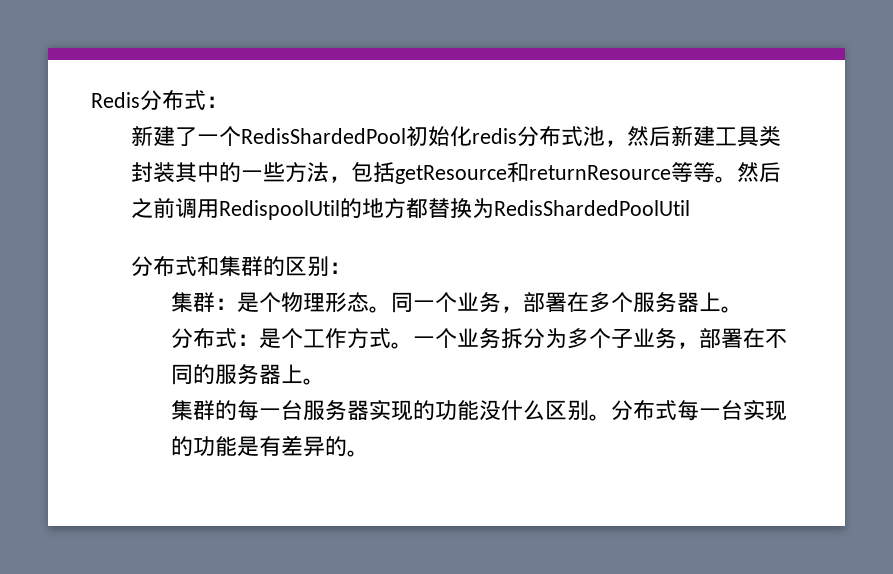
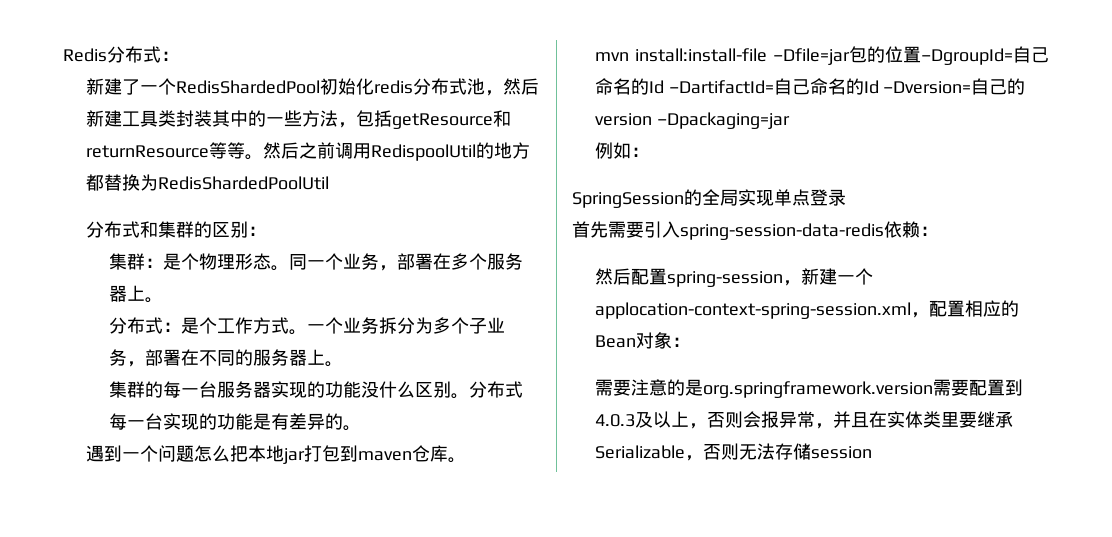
+ 遇到一个问题怎么把本地jar打包到maven仓库。
+ mvn install:install-file –Dfile=jar包的位置–DgroupId=自己命名的Id –DartifactId=自己命名的Id –Dversion=自己的version –Dpackaging=jar
+ 例如：
+ SpringSession的全局实现单点登录
+ 首先需要引入spring-session-data-redis依赖：
+ 然后配置spring-session，新建一个applocation-context-spring-session.xml，配置相应的Bean对象：
+ 需要注意的是org.springframework.version需要配置到4.0.3及以上，否则会报异常，并且在实体类里要继承Serializable，否则无法存储session

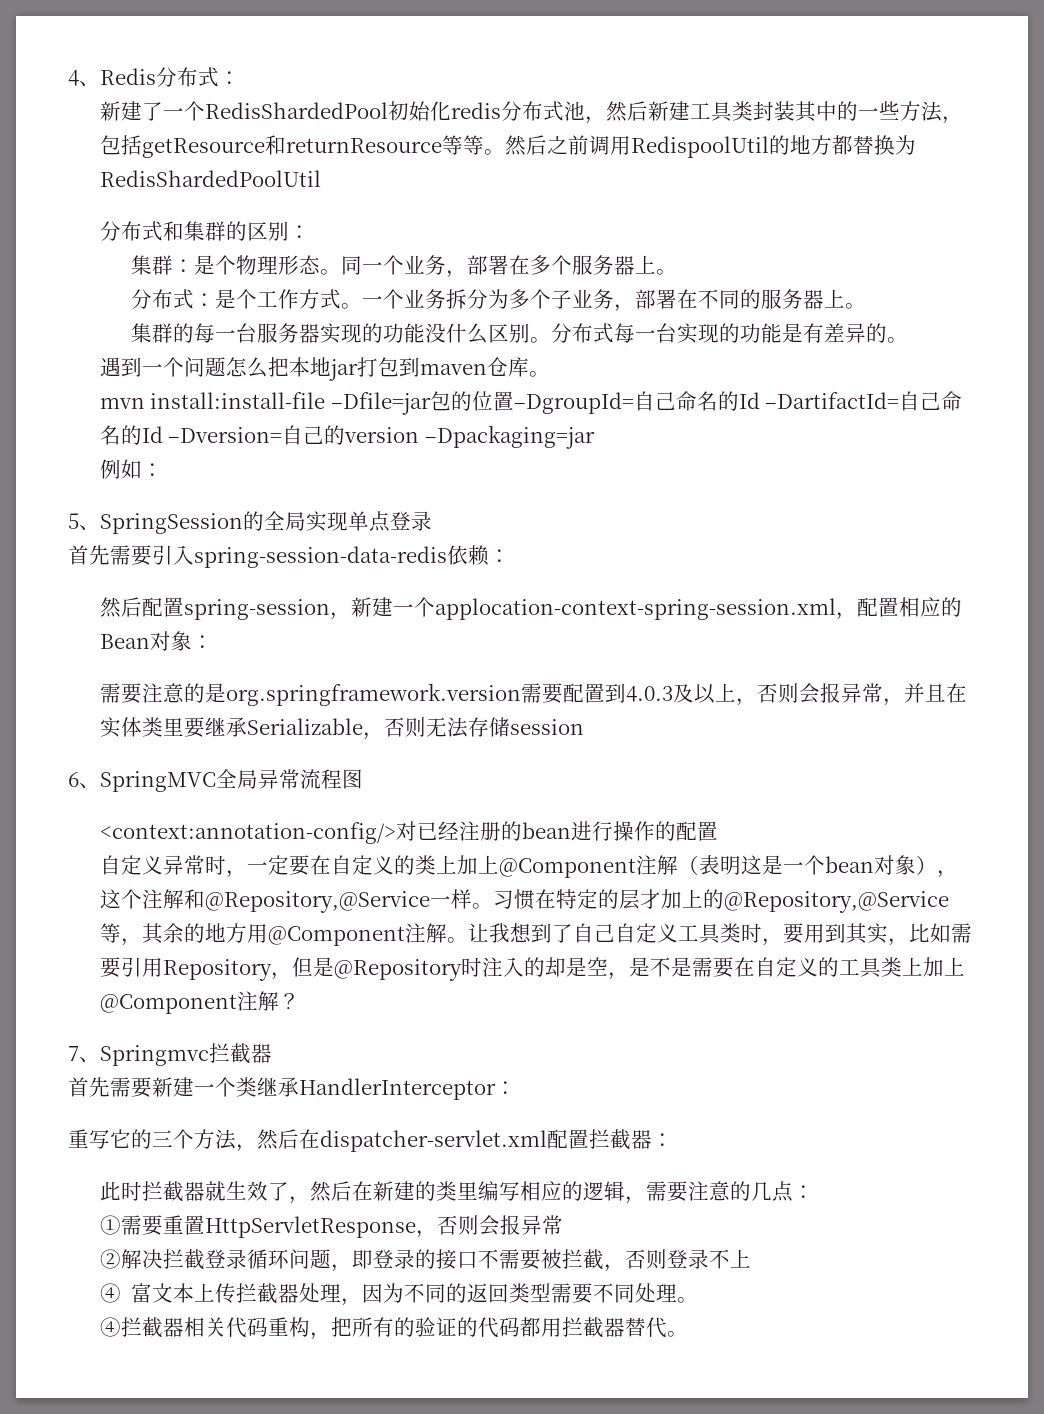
- Redis分布式：
+ 4、Redis分布式：
- SpringSession的全局实现单点登录
+ 5、SpringSession的全局实现单点登录
+ 6、SpringMVC全局异常流程图
+ <context:annotation-config/>对已经注册的bean进行操作的配置
+ 自定义异常时，一定要在自定义的类上加上@Component注解（表明这是一个bean对象），这个注解和@Repository,@Service一样。习惯在特定的层才加上的@Repository,@Service等，其余的地方用@Component注解。让我想到了自己自定义工具类时，要用到其实，比如需要引用Repository，但是@Repository时注入的却是空，是不是需要在自定义的工具类上加上@Component注解？
+ 7、Springmvc拦截器
+ 首先需要新建一个类继承HandlerInterceptor：
+ 重写它的三个方法，然后在dispatcher-servlet.xml配置拦截器：
+ 此时拦截器就生效了，然后在新建的类里编写相应的逻辑，需要注意的几点：
+ ①需要重置HttpServletResponse，否则会报异常
+ ②解决拦截登录循环问题，即登录的接口不需要被拦截，否则登录不上
+ ④富文本上传拦截器处理，因为不同的返回类型需要不同处理。
+ ④拦截器相关代码重构，把所有的验证的代码都用拦截器替代。

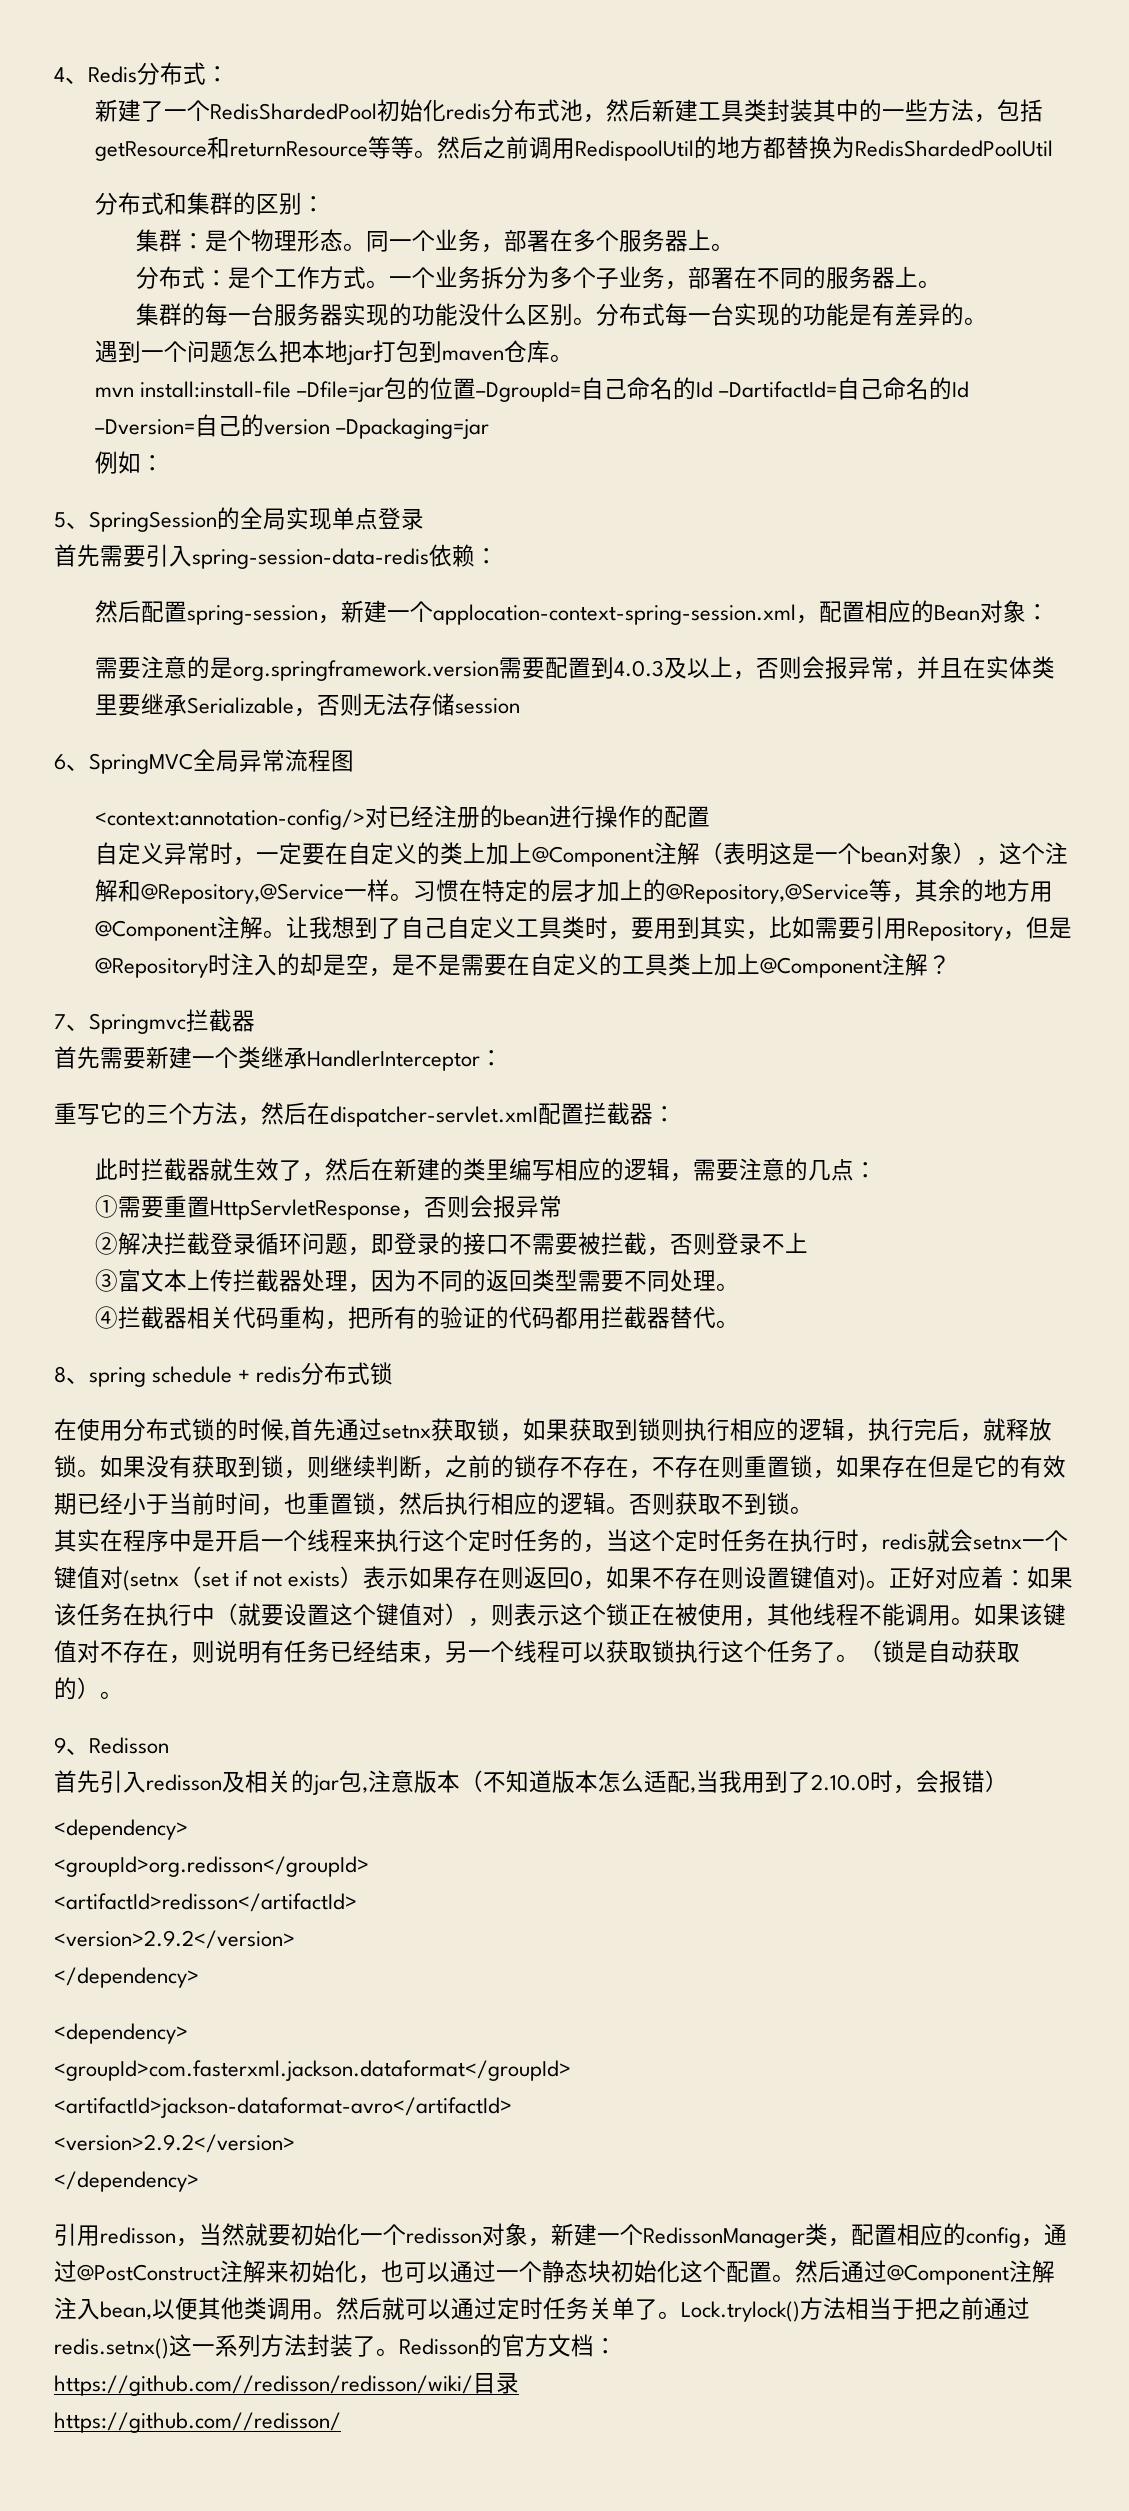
- ④富文本上传拦截器处理，因为不同的返回类型需要不同处理。
+ ③富文本上传拦截器处理，因为不同的返回类型需要不同处理。
+ 8、spring schedule + redis分布式锁
+ 在使用分布式锁的时候,首先通过setnx获取锁，如果获取到锁则执行相应的逻辑，执行完后，就释放锁。如果没有获取到锁，则继续判断，之前的锁存不存在，不存在则重置锁，如果存在但是它的有效期已经小于当前时间，也重置锁，然后执行相应的逻辑。否则获取不到锁。
+ 其实在程序中是开启一个线程来执行这个定时任务的，当这个定时任务在执行时，redis就会setnx一个键值对(setnx（set if not exists）表示如果存在则返回0，如果不存在则设置键值对)。正好对应着：如果该任务在执行中（就要设置这个键值对），则表示这个锁正在被使用，其他线程不能调用。如果该键值对不存在，则说明有任务已经结束，另一个线程可以获取锁执行这个任务了。（锁是自动获取的）。
+ 9、Redisson
+ 首先引入redisson及相关的jar包,注意版本（不知道版本怎么适配,当我用到了2.10.0时，会报错）
+ <dependency>
+ <groupId>org.redisson</groupId>
+ <artifactId>redisson</artifactId>
+ <version>2.9.2</version>
+ </dependency>
+ <dependency>
+ <groupId>com.fasterxml.jackson.dataformat</groupId>
+ <artifactId>jackson-dataformat-avro</artifactId>
+ <version>2.9.2</version>
+ </dependency>
+ 引用redisson，当然就要初始化一个redisson对象，新建一个RedissonManager类，配置相应的config，通过@PostConstruct注解来初始化，也可以通过一个静态块初始化这个配置。然后通过@Component注解注入bean,以便其他类调用。然后就可以通过定时任务关单了。Lock.trylock()方法相当于把之前通过redis.setnx()这一系列方法封装了。Redisson的官方文档：
+ https://github.com//redisson/redisson/wiki/目录
+ https://github.com//redisson/

